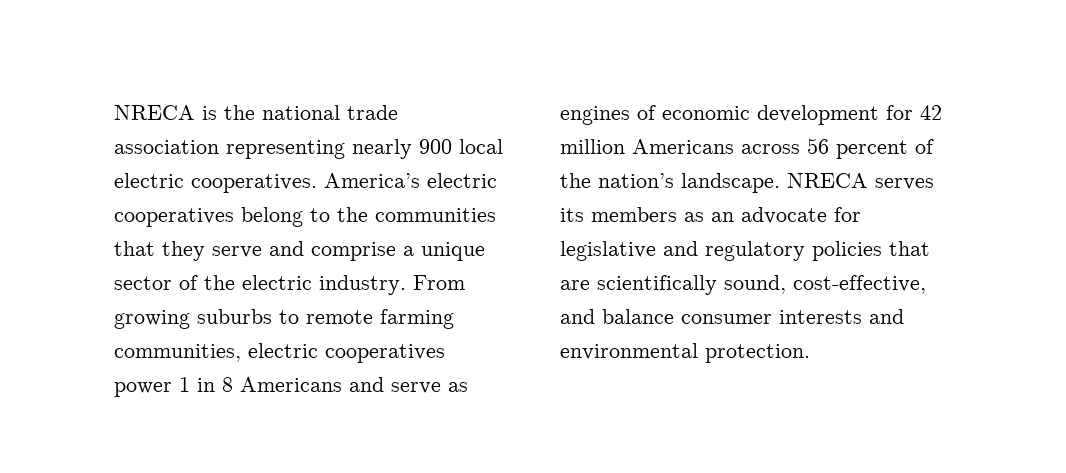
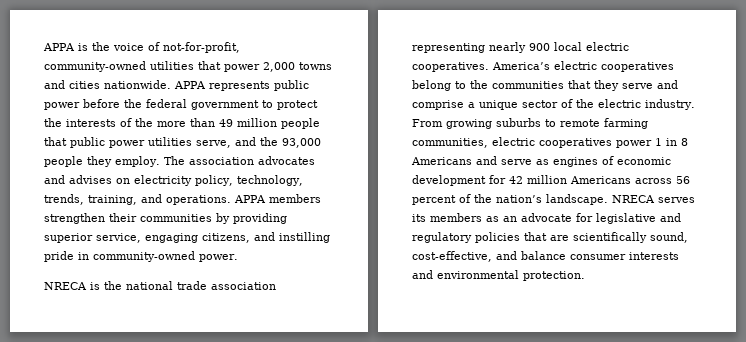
+ APPA is the voice of not-for-profit, community-owned utilities that power 2,000 towns and cities nationwide. APPA represents public power before the federal government to protect the interests of the more than 49 million people that public power utilities serve, and the 93,000 people they employ. The association advocates and advises on electricity policy, technology, trends, training, and operations. APPA members strengthen their communities by providing superior service, engaging citizens, and instilling pride in community-owned power.

